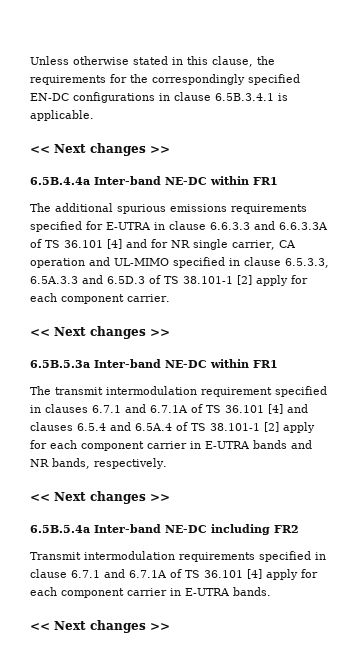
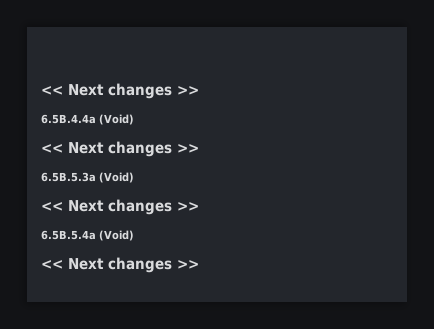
- Unless otherwise stated in this clause, the requirements for the correspondingly specified EN-DC configurations in clause 6.5B.3.4.1 is applicable.
- 6.5B.4.4a Inter-band NE-DC within FR1
- The additional spurious emissions requirements specified for E-UTRA in clause 6.6.3.3 and 6.6.3.3A of TS 36.101 [4] and for NR single carrier, CA operation and UL-MIMO specified in clause 6.5.3.3, 6.5A.3.3 and 6.5D.3 of TS 38.101-1 [2] apply for each component carrier.
+ 6.5B.4.4a (Void)
- 6.5B.5.3a Inter-band NE-DC within FR1
- The transmit intermodulation requirement specified in clauses 6.7.1 and 6.7.1A of TS 36.101 [4] and clauses 6.5.4 and 6.5A.4 of TS 38.101-1 [2] apply for each component carrier in E-UTRA bands and NR bands, respectively.
+ 6.5B.5.3a (Void)
- 6.5B.5.4a Inter-band NE-DC including FR2
- Transmit intermodulation requirements specified in clause 6.7.1 and 6.7.1A of TS 36.101 [4] apply for each component carrier in E-UTRA bands.
+ 6.5B.5.4a (Void)

